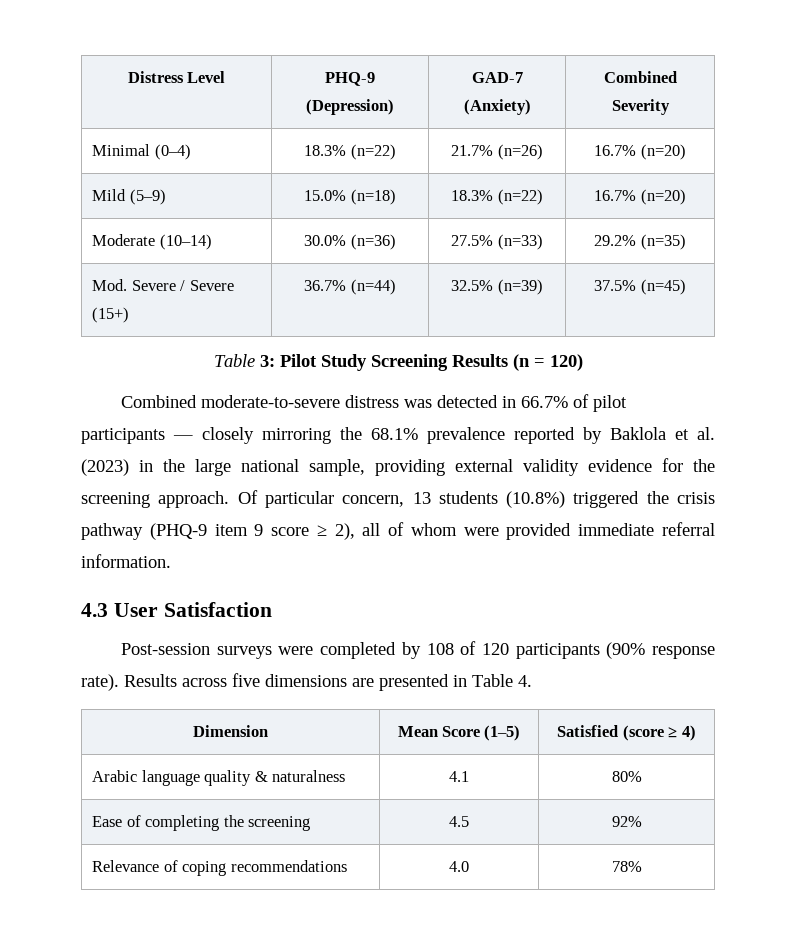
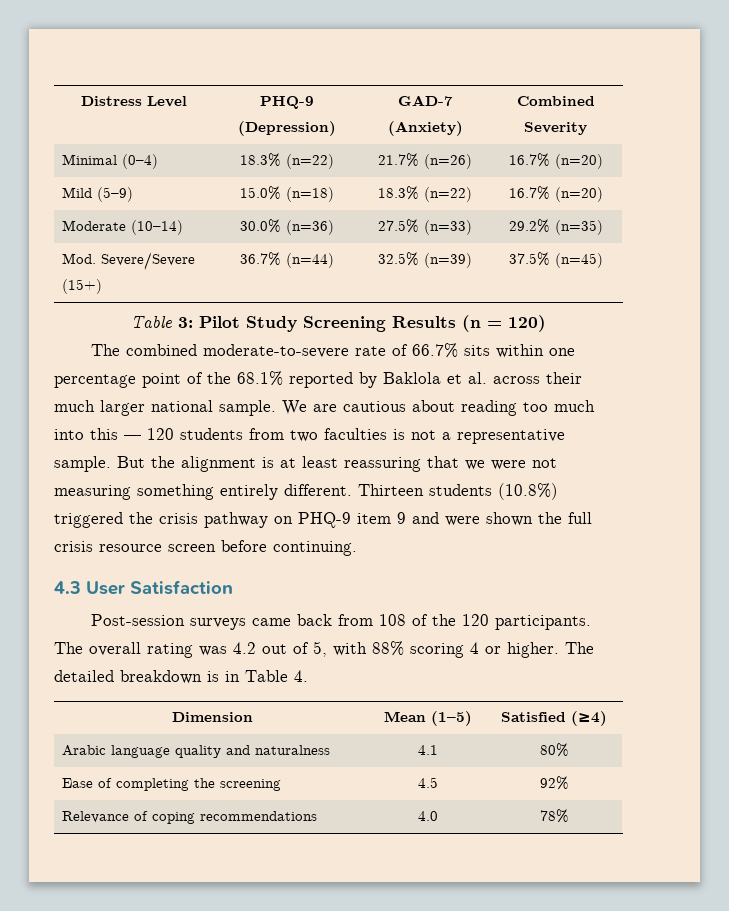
- Mod. Severe / Severe (15+) | 36.7% (n=44) | 32.5% (n=39) | 37.5% (n=45)
+ Mod. Severe/Severe (15+) | 36.7% (n=44) | 32.5% (n=39) | 37.5% (n=45)
- Combined moderate-to-severe distress was detected in 66.7% of pilot participants — closely mirroring the 68.1% prevalence reported by Baklola et al. (2023) in the large national sample, providing external validity evidence for the screening approach. Of particular concern, 13 students (10.8%) triggered the crisis pathway (PHQ-9 item 9 score ≥ 2), all of whom were provided immediate referral information.
+ The combined moderate-to-severe rate of 66.7% sits within one percentage point of the 68.1% reported by Baklola et al. across their much larger national sample. We are cautious about reading too much into this — 120 students from two faculties is not a representative sample. But the alignment is at least reassuring that we were not measuring something entirely different. Thirteen students (10.8%) triggered the crisis pathway on PHQ-9 item 9 and were shown the full crisis resource screen before continuing.
- Post-session surveys were completed by 108 of 120 participants (90% response rate). Results across five dimensions are presented in Table 4.
+ Post-session surveys came back from 108 of the 120 participants. The overall rating was 4.2 out of 5, with 88% scoring 4 or higher. The detailed breakdown is in Table 4.
- Dimension | Mean Score (1–5) | Satisfied (score ≥ 4)
+ Dimension | Mean (1–5) | Satisfied (≥4)
- Arabic language quality & naturalness | 4.1 | 80%
+ Arabic language quality and naturalness | 4.1 | 80%

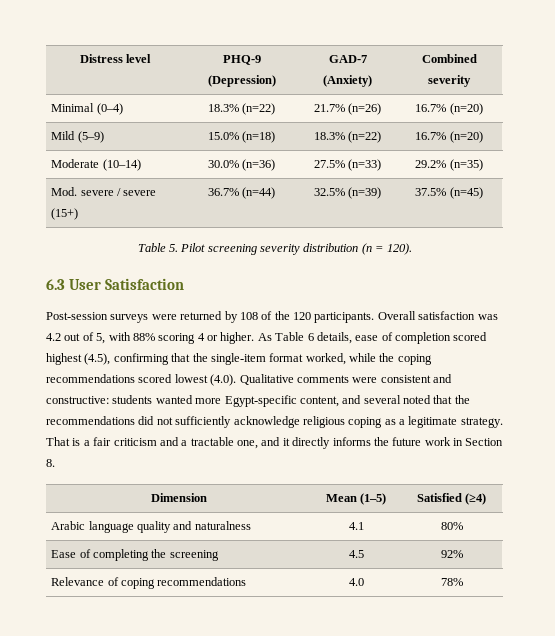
- Distress Level | PHQ-9 (Depression) | GAD-7 (Anxiety) | Combined Severity
+ Distress level | PHQ-9 (Depression) | GAD-7 (Anxiety) | Combined severity
- Mod. Severe/Severe (15+) | 36.7% (n=44) | 32.5% (n=39) | 37.5% (n=45)
+ Mod. severe / severe (15+) | 36.7% (n=44) | 32.5% (n=39) | 37.5% (n=45)
- Table 3: Pilot Study Screening Results (n = 120)
- The combined moderate-to-severe rate of 66.7% sits within one percentage point of the 68.1% reported by Baklola et al. across their much larger national sample. We are cautious about reading too much into this — 120 students from two faculties is not a representative sample. But the alignment is at least reassuring that we were not measuring something entirely different. Thirteen students (10.8%) triggered the crisis pathway on PHQ-9 item 9 and were shown the full crisis resource screen before continuing.
- 4.3 User Satisfaction
+ Table 5. Pilot screening severity distribution (n = 120).
+ 6.3 User Satisfaction
- Post-session surveys came back from 108 of the 120 participants.
+ Post-session surveys were returned by 108 of the 120 participants.
- The overall rating was 4.2 out of 5, with 88% scoring 4 or higher.
+ Overall satisfaction was 4.2 out of 5, with 88% scoring 4 or higher.
- The detailed breakdown is in Table 4.
+ As Table 6 details, ease of completion scored highest (4.5), confirming that the single-item format worked, while the coping recommendations scored lowest (4.0). Qualitative comments were consistent and constructive: students wanted more Egypt-specific content, and several noted that the recommendations did not sufficiently acknowledge religious coping as a legitimate strategy. That is a fair criticism and a tractable one, and it directly informs the future work in Section 8.

